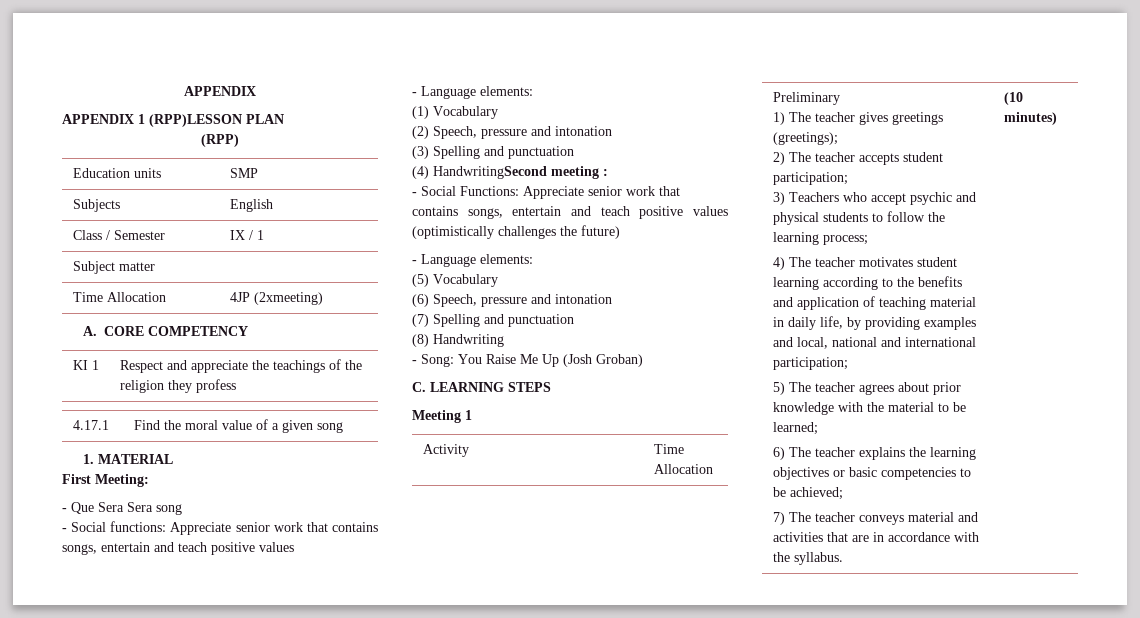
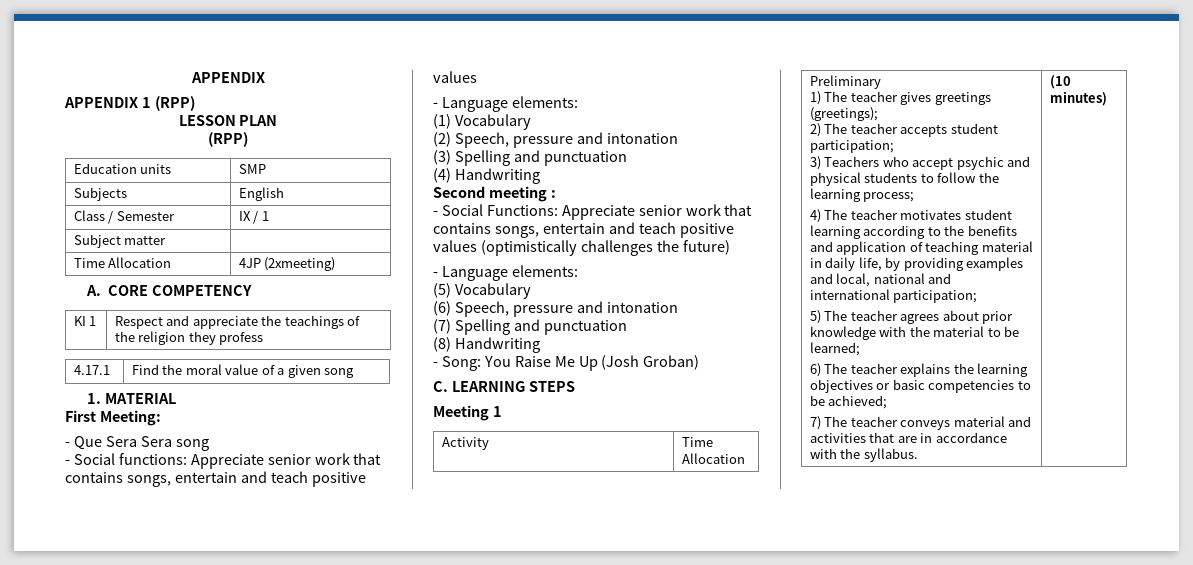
- APPENDIX 1 (RPP)LESSON PLAN
+ APPENDIX 1 (RPP)
+ LESSON PLAN
- (4) HandwritingSecond meeting :
+ (4) Handwriting
+ Second meeting :

